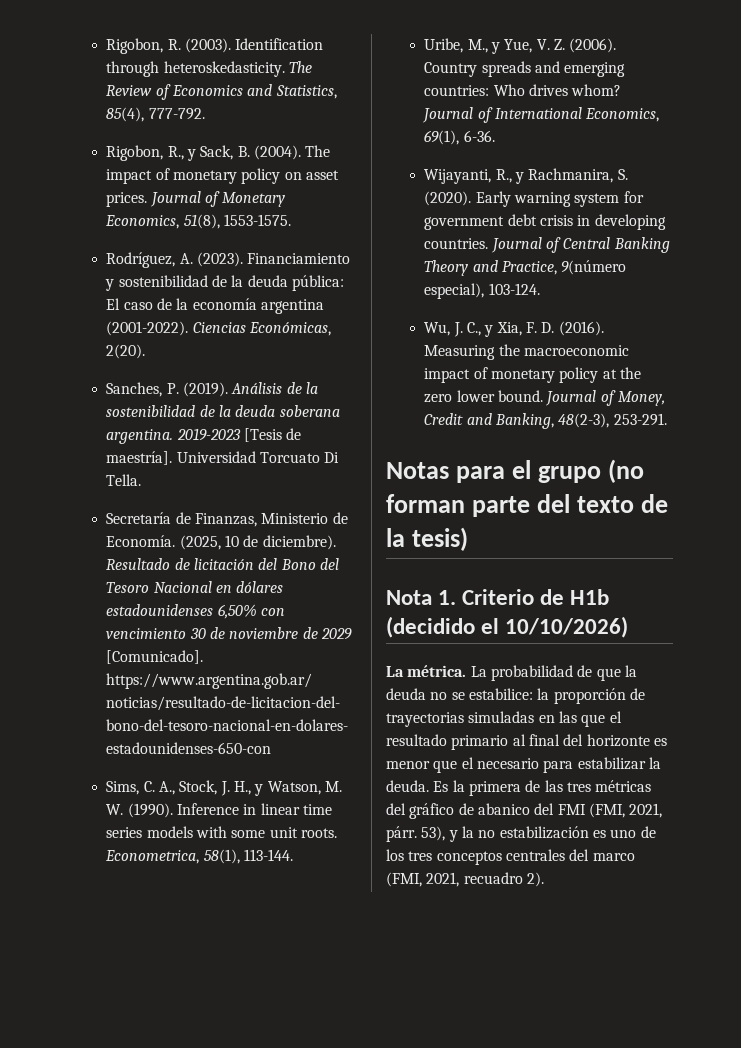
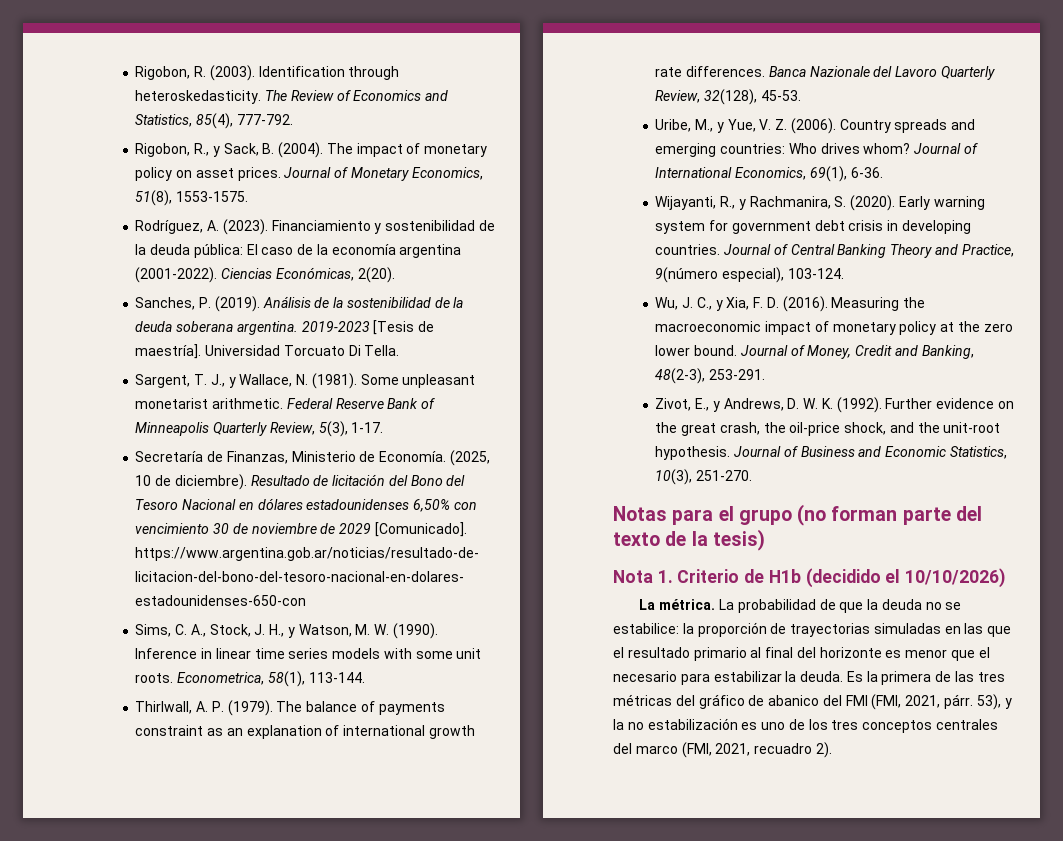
+ Sargent, T. J., y Wallace, N. (1981). Some unpleasant monetarist arithmetic. Federal Reserve Bank of Minneapolis Quarterly Review, 5(3), 1-17.
+ Thirlwall, A. P. (1979). The balance of payments constraint as an explanation of international growth rate differences. Banca Nazionale del Lavoro Quarterly Review, 32(128), 45-53.
+ Zivot, E., y Andrews, D. W. K. (1992). Further evidence on the great crash, the oil-price shock, and the unit-root hypothesis. Journal of Business and Economic Statistics, 10(3), 251-270.

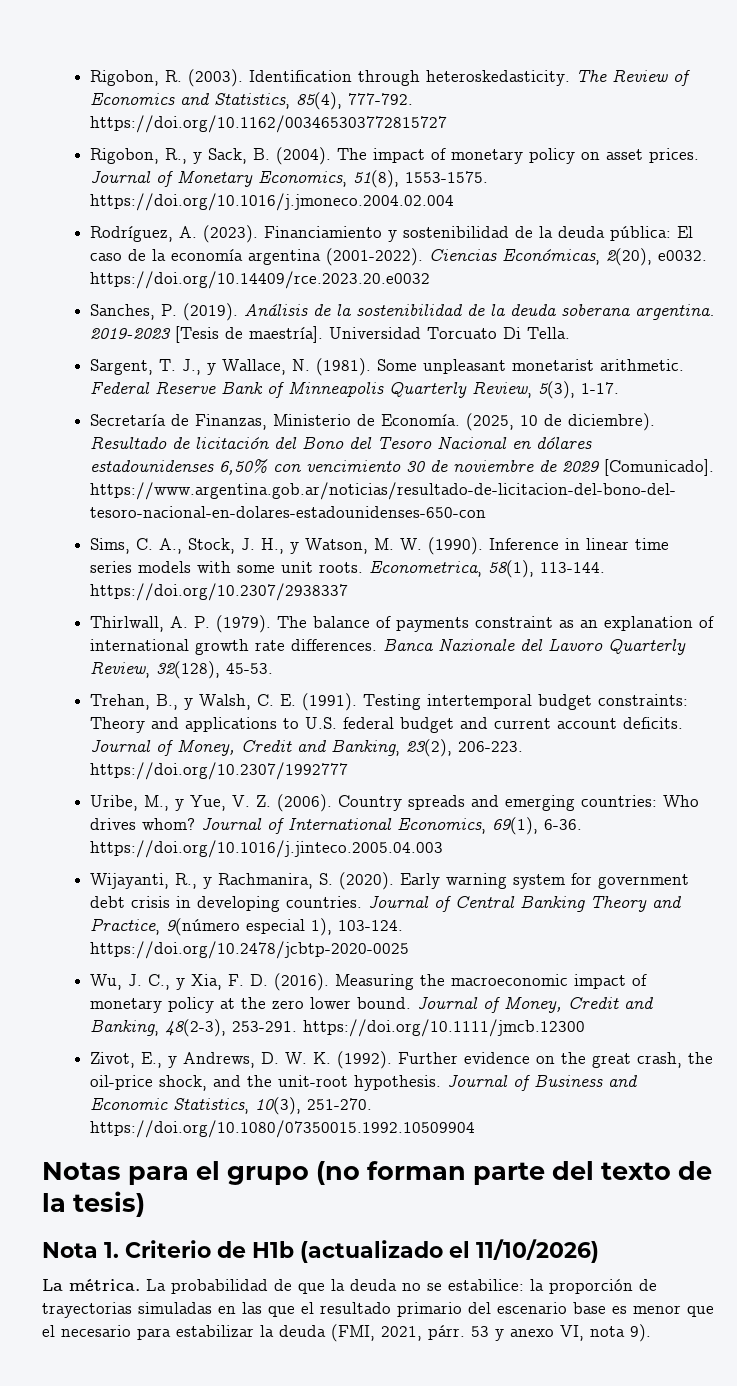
- The Review of Economics and Statistics, 85(4), 777-792.
+ The Review of Economics and Statistics, 85(4), 777-792. https://doi.org/10.1162/003465303772815727
- Journal of Monetary Economics, 51(8), 1553-1575.
+ Journal of Monetary Economics, 51(8), 1553-1575. https://doi.org/10.1016/j.jmoneco.2004.02.004
- Ciencias Económicas, 2(20).
+ Ciencias Económicas, 2(20), e0032. https://doi.org/10.14409/rce.2023.20.e0032
- Econometrica, 58(1), 113-144.
+ Econometrica, 58(1), 113-144. https://doi.org/10.2307/2938337
+ Trehan, B., y Walsh, C. E. (1991). Testing intertemporal budget constraints: Theory and applications to U.S. federal budget and current account deficits. Journal of Money, Credit and Banking, 23(2), 206-223. https://doi.org/10.2307/1992777
- Journal of International Economics, 69(1), 6-36.
+ Journal of International Economics, 69(1), 6-36. https://doi.org/10.1016/j.jinteco.2005.04.003
- Journal of Central Banking Theory and Practice, 9(número especial), 103-124.
+ Journal of Central Banking Theory and Practice, 9(número especial 1), 103-124. https://doi.org/10.2478/jcbtp-2020-0025
- Journal of Money, Credit and Banking, 48(2-3), 253-291.
+ Journal of Money, Credit and Banking, 48(2-3), 253-291. https://doi.org/10.1111/jmcb.12300
- Journal of Business and Economic Statistics, 10(3), 251-270.
+ Journal of Business and Economic Statistics, 10(3), 251-270. https://doi.org/10.1080/07350015.1992.10509904
- Nota 1. Criterio de H1b (decidido el 10/10/2026)
+ Nota 1. Criterio de H1b (actualizado el 11/10/2026)
- La probabilidad de que la deuda no se estabilice: la proporción de trayectorias simuladas en las que el resultado primario al final del horizonte es menor que el necesario para estabilizar la deuda. Es la primera de las tres métricas del gráfico de abanico del FMI (FMI, 2021, párr. 53), y la no estabilización es uno de los tres conceptos centrales del marco (FMI, 2021, recuadro 2).
+ La probabilidad de que la deuda no se estabilice: la proporción de trayectorias simuladas en las que el resultado primario del escenario base es menor que el necesario para estabilizar la deuda (FMI, 2021, párr. 53 y anexo VI, nota 9).

